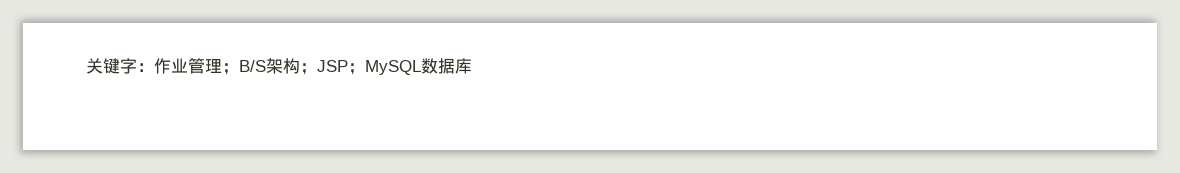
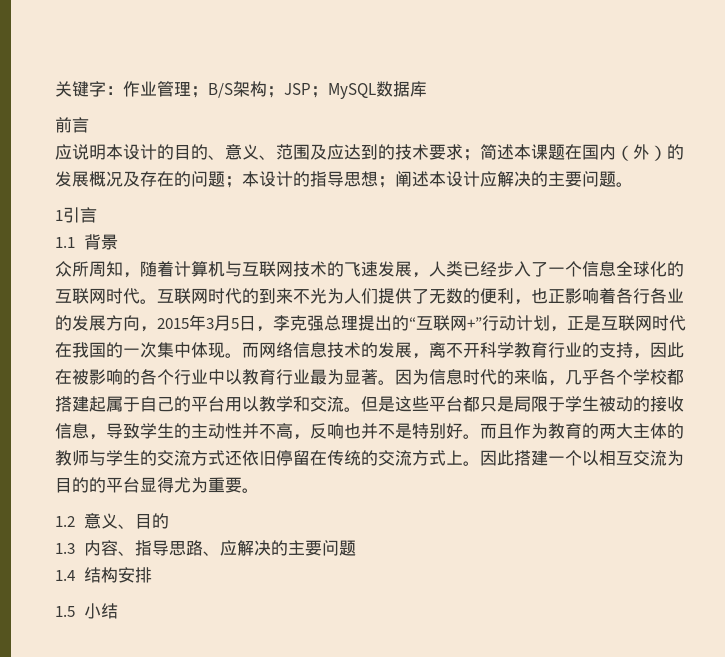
+ 前言
+ 应说明本设计的目的、意义、范围及应达到的技术要求；简述本课题在国内（外）的发展概况及存在的问题；本设计的指导思想；阐述本设计应解决的主要问题。
+ 1引言
+ 1.1背景
+ 众所周知，随着计算机与互联网技术的飞速发展，人类已经步入了一个信息全球化的互联网时代。互联网时代的到来不光为人们提供了无数的便利，也正影响着各行各业的发展方向，2015年3月5日，李克强总理提出的“互联网+”行动计划，正是互联网时代在我国的一次集中体现。而网络信息技术的发展，离不开科学教育行业的支持，因此在被影响的各个行业中以教育行业最为显著。因为信息时代的来临，几乎各个学校都搭建起属于自己的平台用以教学和交流。但是这些平台都只是局限于学生被动的接收信息，导致学生的主动性并不高，反响也并不是特别好。而且作为教育的两大主体的教师与学生的交流方式还依旧停留在传统的交流方式上。因此搭建一个以相互交流为目的的平台显得尤为重要。
+ 1.2意义、目的
+ 1.3内容、指导思路、应解决的主要问题
+ 1.4结构安排
+ 1.5小结

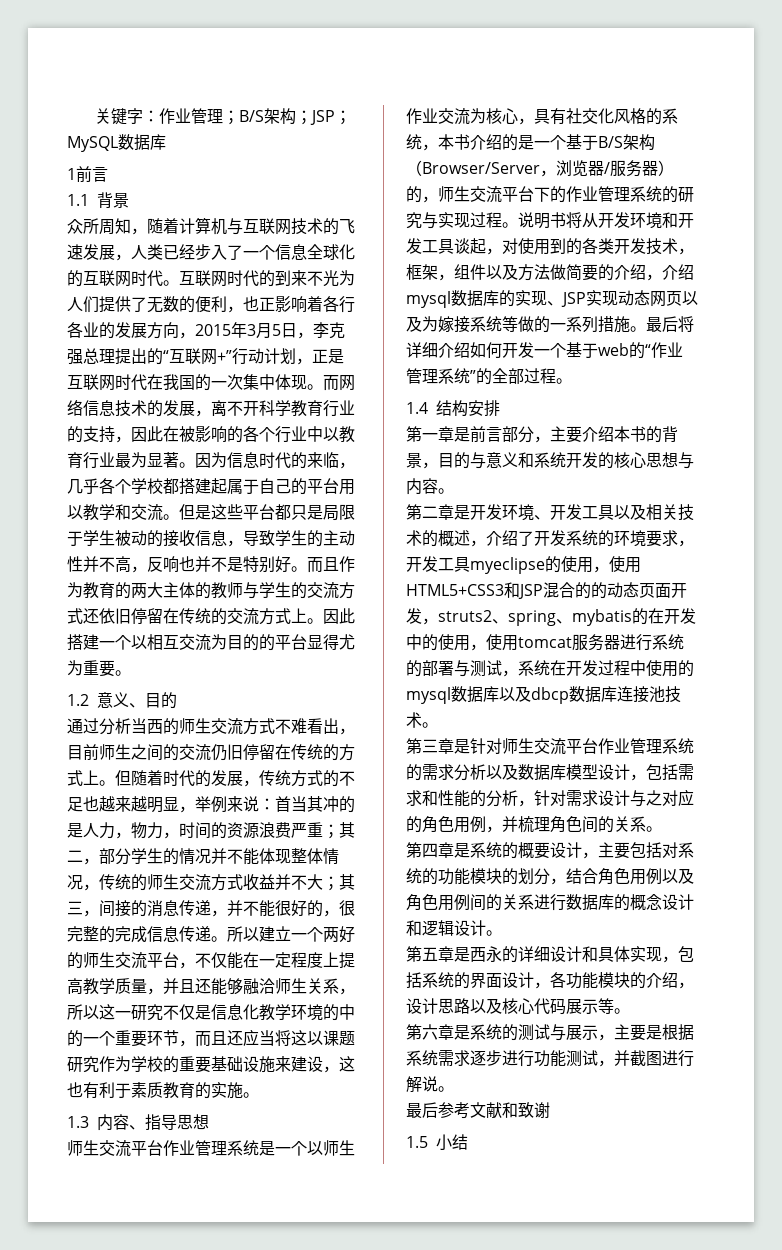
- 前言
- 应说明本设计的目的、意义、范围及应达到的技术要求；简述本课题在国内（外）的发展概况及存在的问题；本设计的指导思想；阐述本设计应解决的主要问题。
- 1引言
+ 1前言
- 1.3内容、指导思路、应解决的主要问题
+ 通过分析当西的师生交流方式不难看出，目前师生之间的交流仍旧停留在传统的方式上。但随着时代的发展，传统方式的不足也越来越明显，举例来说：首当其冲的是人力，物力，时间的资源浪费严重；其二，部分学生的情况并不能体现整体情况，传统的师生交流方式收益并不大；其三，间接的消息传递，并不能很好的，很完整的完成信息传递。所以建立一个两好的师生交流平台，不仅能在一定程度上提高教学质量，并且还能够融洽师生关系，所以这一研究不仅是信息化教学环境的中的一个重要环节，而且还应当将这以课题研究作为学校的重要基础设施来建设，这也有利于素质教育的实施。
+ 1.3内容、指导思想
+ 师生交流平台作业管理系统是一个以师生作业交流为核心，具有社交化风格的系统，本书介绍的是一个基于B/S架构（Browser/Server，浏览器/服务器）的，师生交流平台下的作业管理系统的研究与实现过程。说明书将从开发环境和开发工具谈起，对使用到的各类开发技术，框架，组件以及方法做简要的介绍，介绍mysql数据库的实现、JSP实现动态网页以及为嫁接系统等做的一系列措施。最后将详细介绍如何开发一个基于web的“作业管理系统”的全部过程。
  1.4结构安排
+ 第一章是前言部分，主要介绍本书的背景，目的与意义和系统开发的核心思想与内容。
+ 第二章是开发环境、开发工具以及相关技术的概述，介绍了开发系统的环境要求，开发工具myeclipse的使用，使用HTML5+CSS3和JSP混合的的动态页面开发，struts2、spring、mybatis的在开发中的使用，使用tomcat服务器进行系统的部署与测试，系统在开发过程中使用的mysql数据库以及dbcp数据库连接池技术。
+ 第三章是针对师生交流平台作业管理系统的需求分析以及数据库模型设计，包括需求和性能的分析，针对需求设计与之对应的角色用例，并梳理角色间的关系。
+ 第四章是系统的概要设计，主要包括对系统的功能模块的划分，结合角色用例以及角色用例间的关系进行数据库的概念设计和逻辑设计。
+ 第五章是西永的详细设计和具体实现，包括系统的界面设计，各功能模块的介绍，设计思路以及核心代码展示等。
+ 第六章是系统的测试与展示，主要是根据系统需求逐步进行功能测试，并截图进行解说。
+ 最后参考文献和致谢

